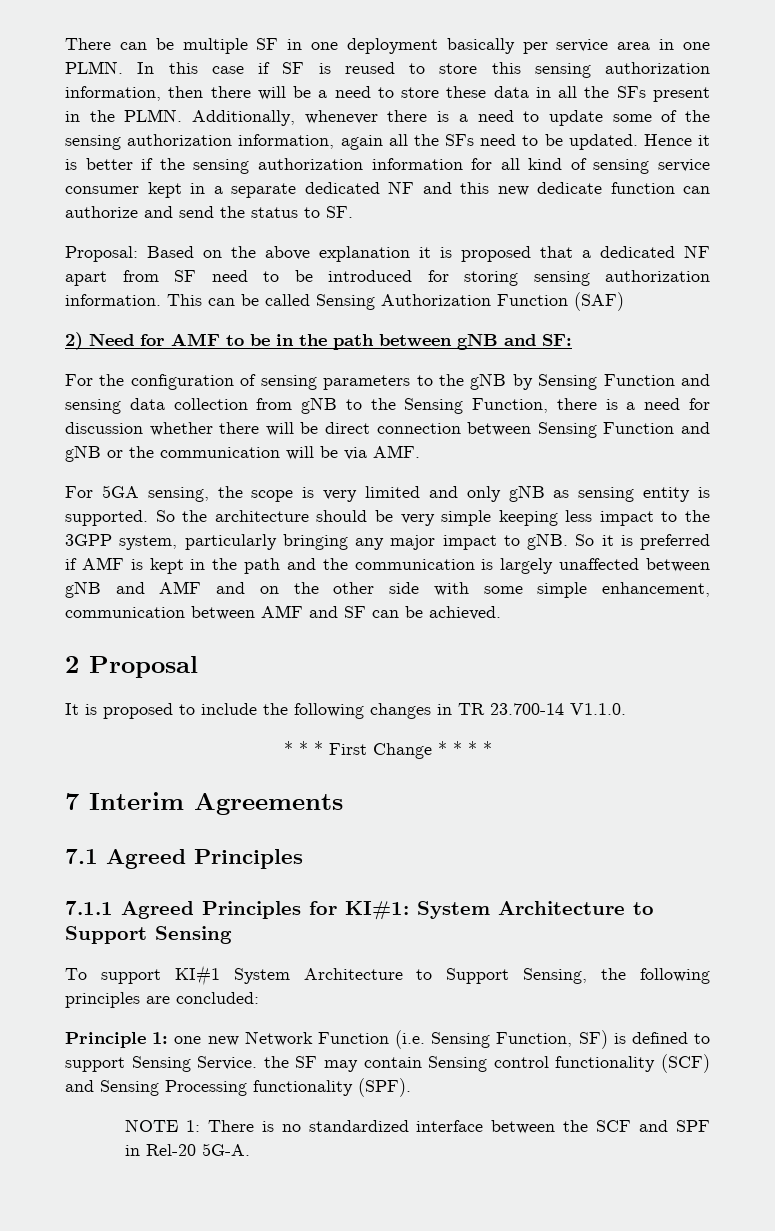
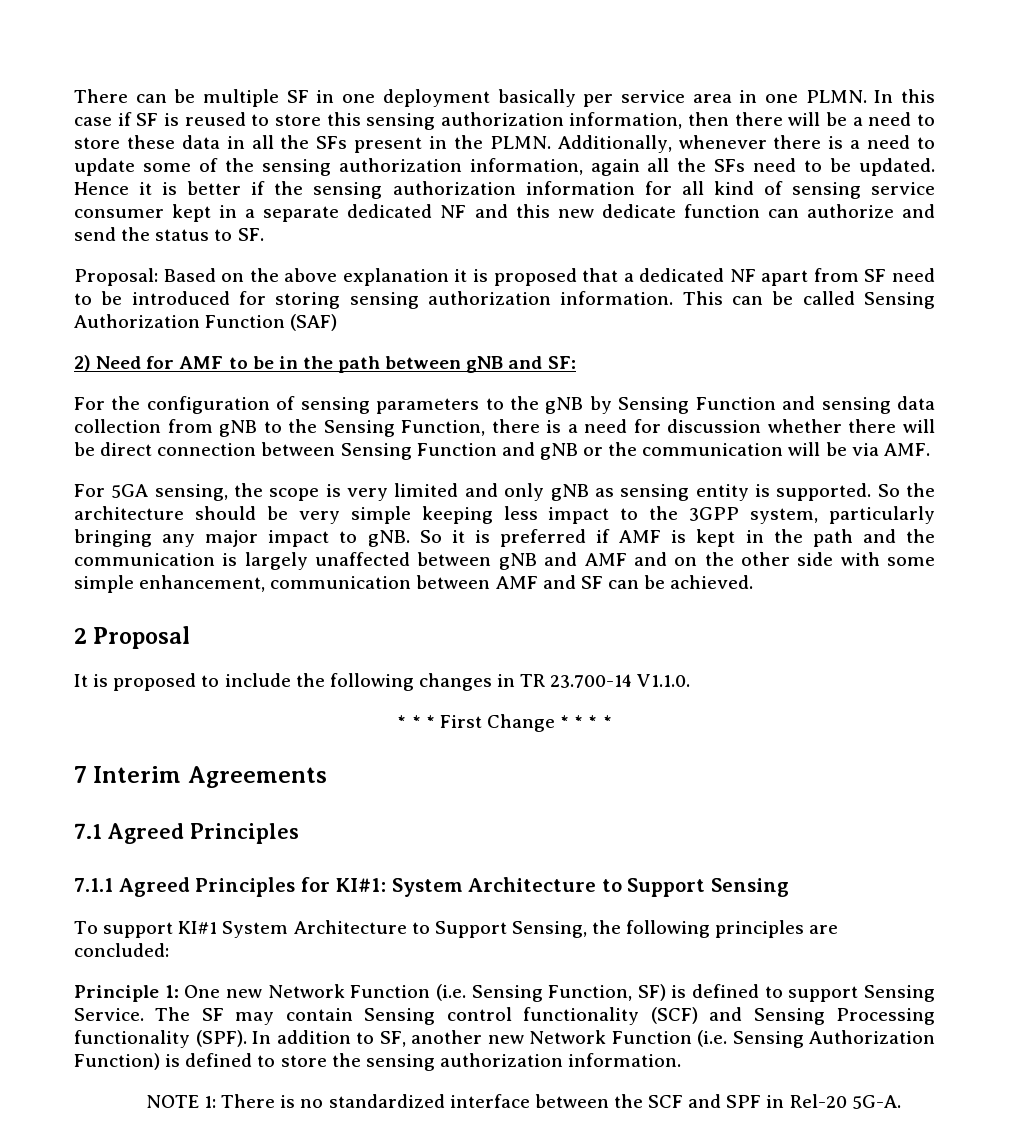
- Principle 1: one new Network Function (i.e. Sensing Function, SF) is defined to support Sensing Service. the SF may contain Sensing control functionality (SCF) and Sensing Processing functionality (SPF).
+ Principle 1: One new Network Function (i.e. Sensing Function, SF) is defined to support Sensing Service. The SF may contain Sensing control functionality (SCF) and Sensing Processing functionality (SPF). In addition to SF, another new Network Function (i.e. Sensing Authorization Function) is defined to store the sensing authorization information.

